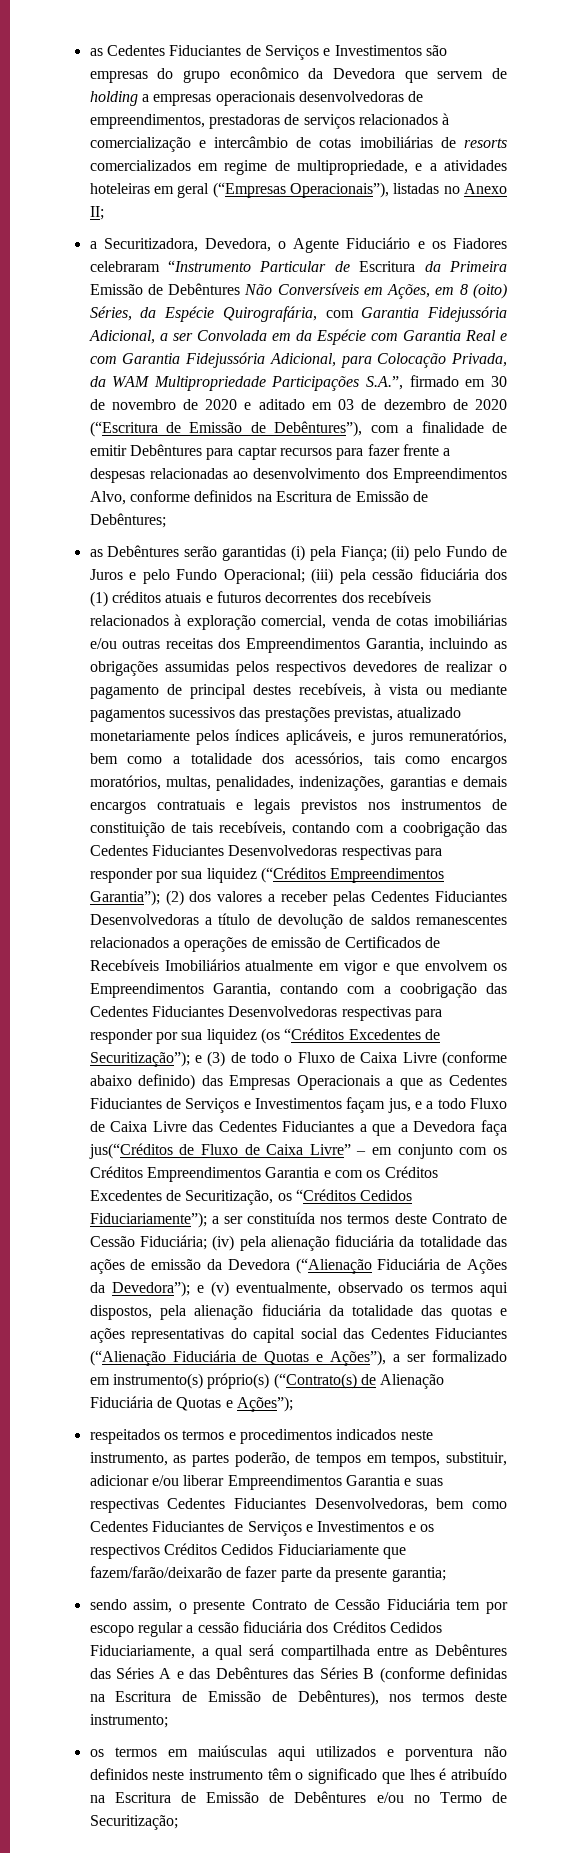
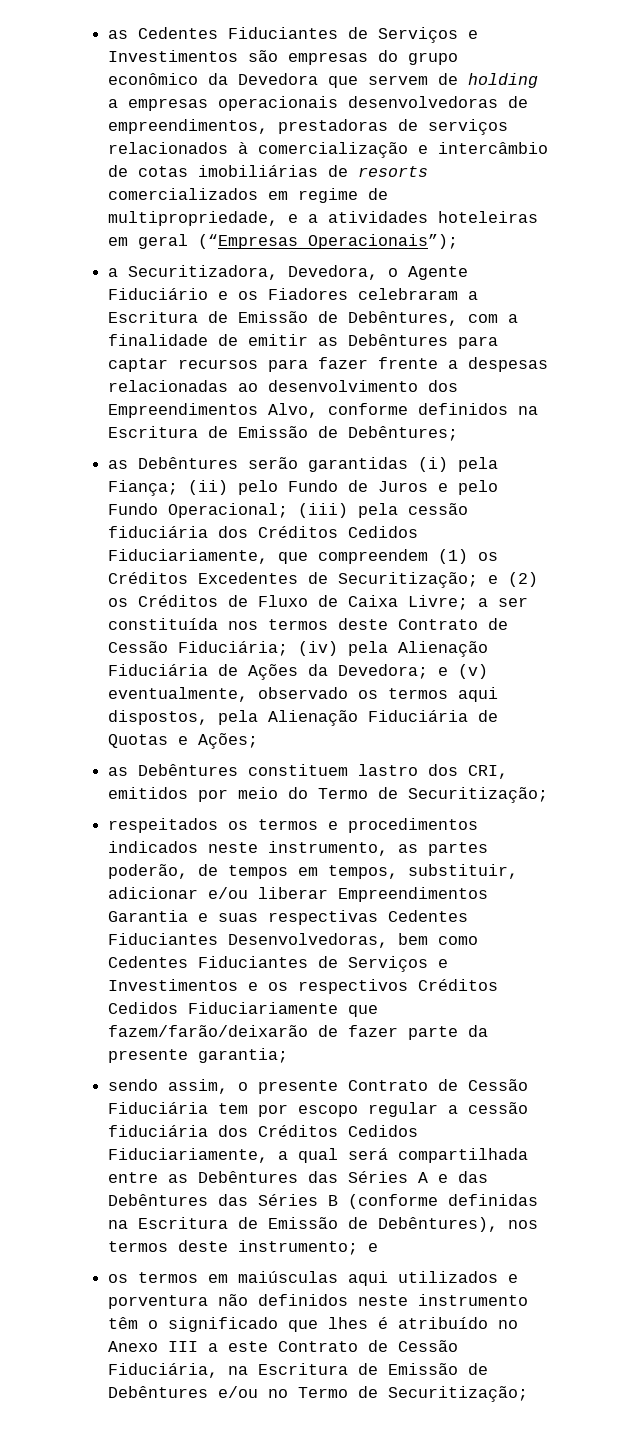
- as Cedentes Fiduciantes de Serviços e Investimentos são empresas do grupo econômico da Devedora que servem de holding a empresas operacionais desenvolvedoras de empreendimentos, prestadoras de serviços relacionados à comercialização e intercâmbio de cotas imobiliárias de resorts comercializados em regime de multipropriedade, e a atividades hoteleiras em geral (“Empresas Operacionais”), listadas no Anexo II;
+ as Cedentes Fiduciantes de Serviços e Investimentos são empresas do grupo econômico da Devedora que servem de holding a empresas operacionais desenvolvedoras de empreendimentos, prestadoras de serviços relacionados à comercialização e intercâmbio de cotas imobiliárias de resorts comercializados em regime de multipropriedade, e a atividades hoteleiras em geral (“Empresas Operacionais”);
- a Securitizadora, Devedora, o Agente Fiduciário e os Fiadores celebraram “Instrumento Particular de Escritura da Primeira Emissão de Debêntures Não Conversíveis em Ações, em 8 (oito) Séries, da Espécie Quirografária, com Garantia Fidejussória Adicional, a ser Convolada em da Espécie com Garantia Real e com Garantia Fidejussória Adicional, para Colocação Privada, da WAM Multipropriedade Participações S.A.”, firmado em 30 de novembro de 2020 e aditado em 03 de dezembro de 2020 (“Escritura de Emissão de Debêntures”), com a finalidade de emitir Debêntures para captar recursos para fazer frente a despesas relacionadas ao desenvolvimento dos Empreendimentos Alvo, conforme definidos na Escritura de Emissão de Debêntures;
+ a Securitizadora, Devedora, o Agente Fiduciário e os Fiadores celebraram a Escritura de Emissão de Debêntures, com a finalidade de emitir as Debêntures para captar recursos para fazer frente a despesas relacionadas ao desenvolvimento dos Empreendimentos Alvo, conforme definidos na Escritura de Emissão de Debêntures;
- as Debêntures serão garantidas (i) pela Fiança; (ii) pelo Fundo de Juros e pelo Fundo Operacional; (iii) pela cessão fiduciária dos (1) créditos atuais e futuros decorrentes dos recebíveis relacionados à exploração comercial, venda de cotas imobiliárias e/ou outras receitas dos Empreendimentos Garantia, incluindo as obrigações assumidas pelos respectivos devedores de realizar o pagamento de principal destes recebíveis, à vista ou mediante pagamentos sucessivos das prestações previstas, atualizado monetariamente pelos índices aplicáveis, e juros remuneratórios, bem como a totalidade dos acessórios, tais como encargos moratórios, multas, penalidades, indenizações, garantias e demais encargos contratuais e legais previstos nos instrumentos de constituição de tais recebíveis, contando com a coobrigação das Cedentes Fiduciantes Desenvolvedoras respectivas para responder por sua liquidez (“Créditos Empreendimentos Garantia”); (2) dos valores a receber pelas Cedentes Fiduciantes Desenvolvedoras a título de devolução de saldos remanescentes relacionados a operações de emissão de Certificados de Recebíveis Imobiliários atualmente em vigor e que envolvem os Empreendimentos Garantia, contando com a coobrigação das Cedentes Fiduciantes Desenvolvedoras respectivas para responder por sua liquidez (os “Créditos Excedentes de Securitização”); e (3) de todo o Fluxo de Caixa Livre (conforme abaixo definido) das Empresas Operacionais a que as Cedentes Fiduciantes de Serviços e Investimentos façam jus, e a todo Fluxo de Caixa Livre das Cedentes Fiduciantes a que a Devedora faça jus(“Créditos de Fluxo de Caixa Livre” – em conjunto com os Créditos Empreendimentos Garantia e com os Créditos Excedentes de Securitização, os “Créditos Cedidos Fiduciariamente”); a ser constituída nos termos deste Contrato de Cessão Fiduciária; (iv) pela alienação fiduciária da totalidade das ações de emissão da Devedora (“Alienação Fiduciária de Ações da Devedora”); e (v) eventualmente, observado os termos aqui dispostos, pela alienação fiduciária da totalidade das quotas e ações representativas do capital social das Cedentes Fiduciantes (“Alienação Fiduciária de Quotas e Ações”), a ser formalizado em instrumento(s) próprio(s) (“Contrato(s) de Alienação Fiduciária de Quotas e Ações”);
+ as Debêntures serão garantidas (i) pela Fiança; (ii) pelo Fundo de Juros e pelo Fundo Operacional; (iii) pela cessão fiduciária dos Créditos Cedidos Fiduciariamente, que compreendem (1) os Créditos Excedentes de Securitização; e (2) os Créditos de Fluxo de Caixa Livre; a ser constituída nos termos deste Contrato de Cessão Fiduciária; (iv) pela Alienação Fiduciária de Ações da Devedora; e (v) eventualmente, observado os termos aqui dispostos, pela Alienação Fiduciária de Quotas e Ações;
+ as Debêntures constituem lastro dos CRI, emitidos por meio do Termo de Securitização;
- sendo assim, o presente Contrato de Cessão Fiduciária tem por escopo regular a cessão fiduciária dos Créditos Cedidos Fiduciariamente, a qual será compartilhada entre as Debêntures das Séries A e das Debêntures das Séries B (conforme definidas na Escritura de Emissão de Debêntures), nos termos deste instrumento;
+ sendo assim, o presente Contrato de Cessão Fiduciária tem por escopo regular a cessão fiduciária dos Créditos Cedidos Fiduciariamente, a qual será compartilhada entre as Debêntures das Séries A e das Debêntures das Séries B (conforme definidas na Escritura de Emissão de Debêntures), nos termos deste instrumento; e
- os termos em maiúsculas aqui utilizados e porventura não definidos neste instrumento têm o significado que lhes é atribuído na Escritura de Emissão de Debêntures e/ou no Termo de Securitização;
+ os termos em maiúsculas aqui utilizados e porventura não definidos neste instrumento têm o significado que lhes é atribuído no Anexo III a este Contrato de Cessão Fiduciária, na Escritura de Emissão de Debêntures e/ou no Termo de Securitização;

